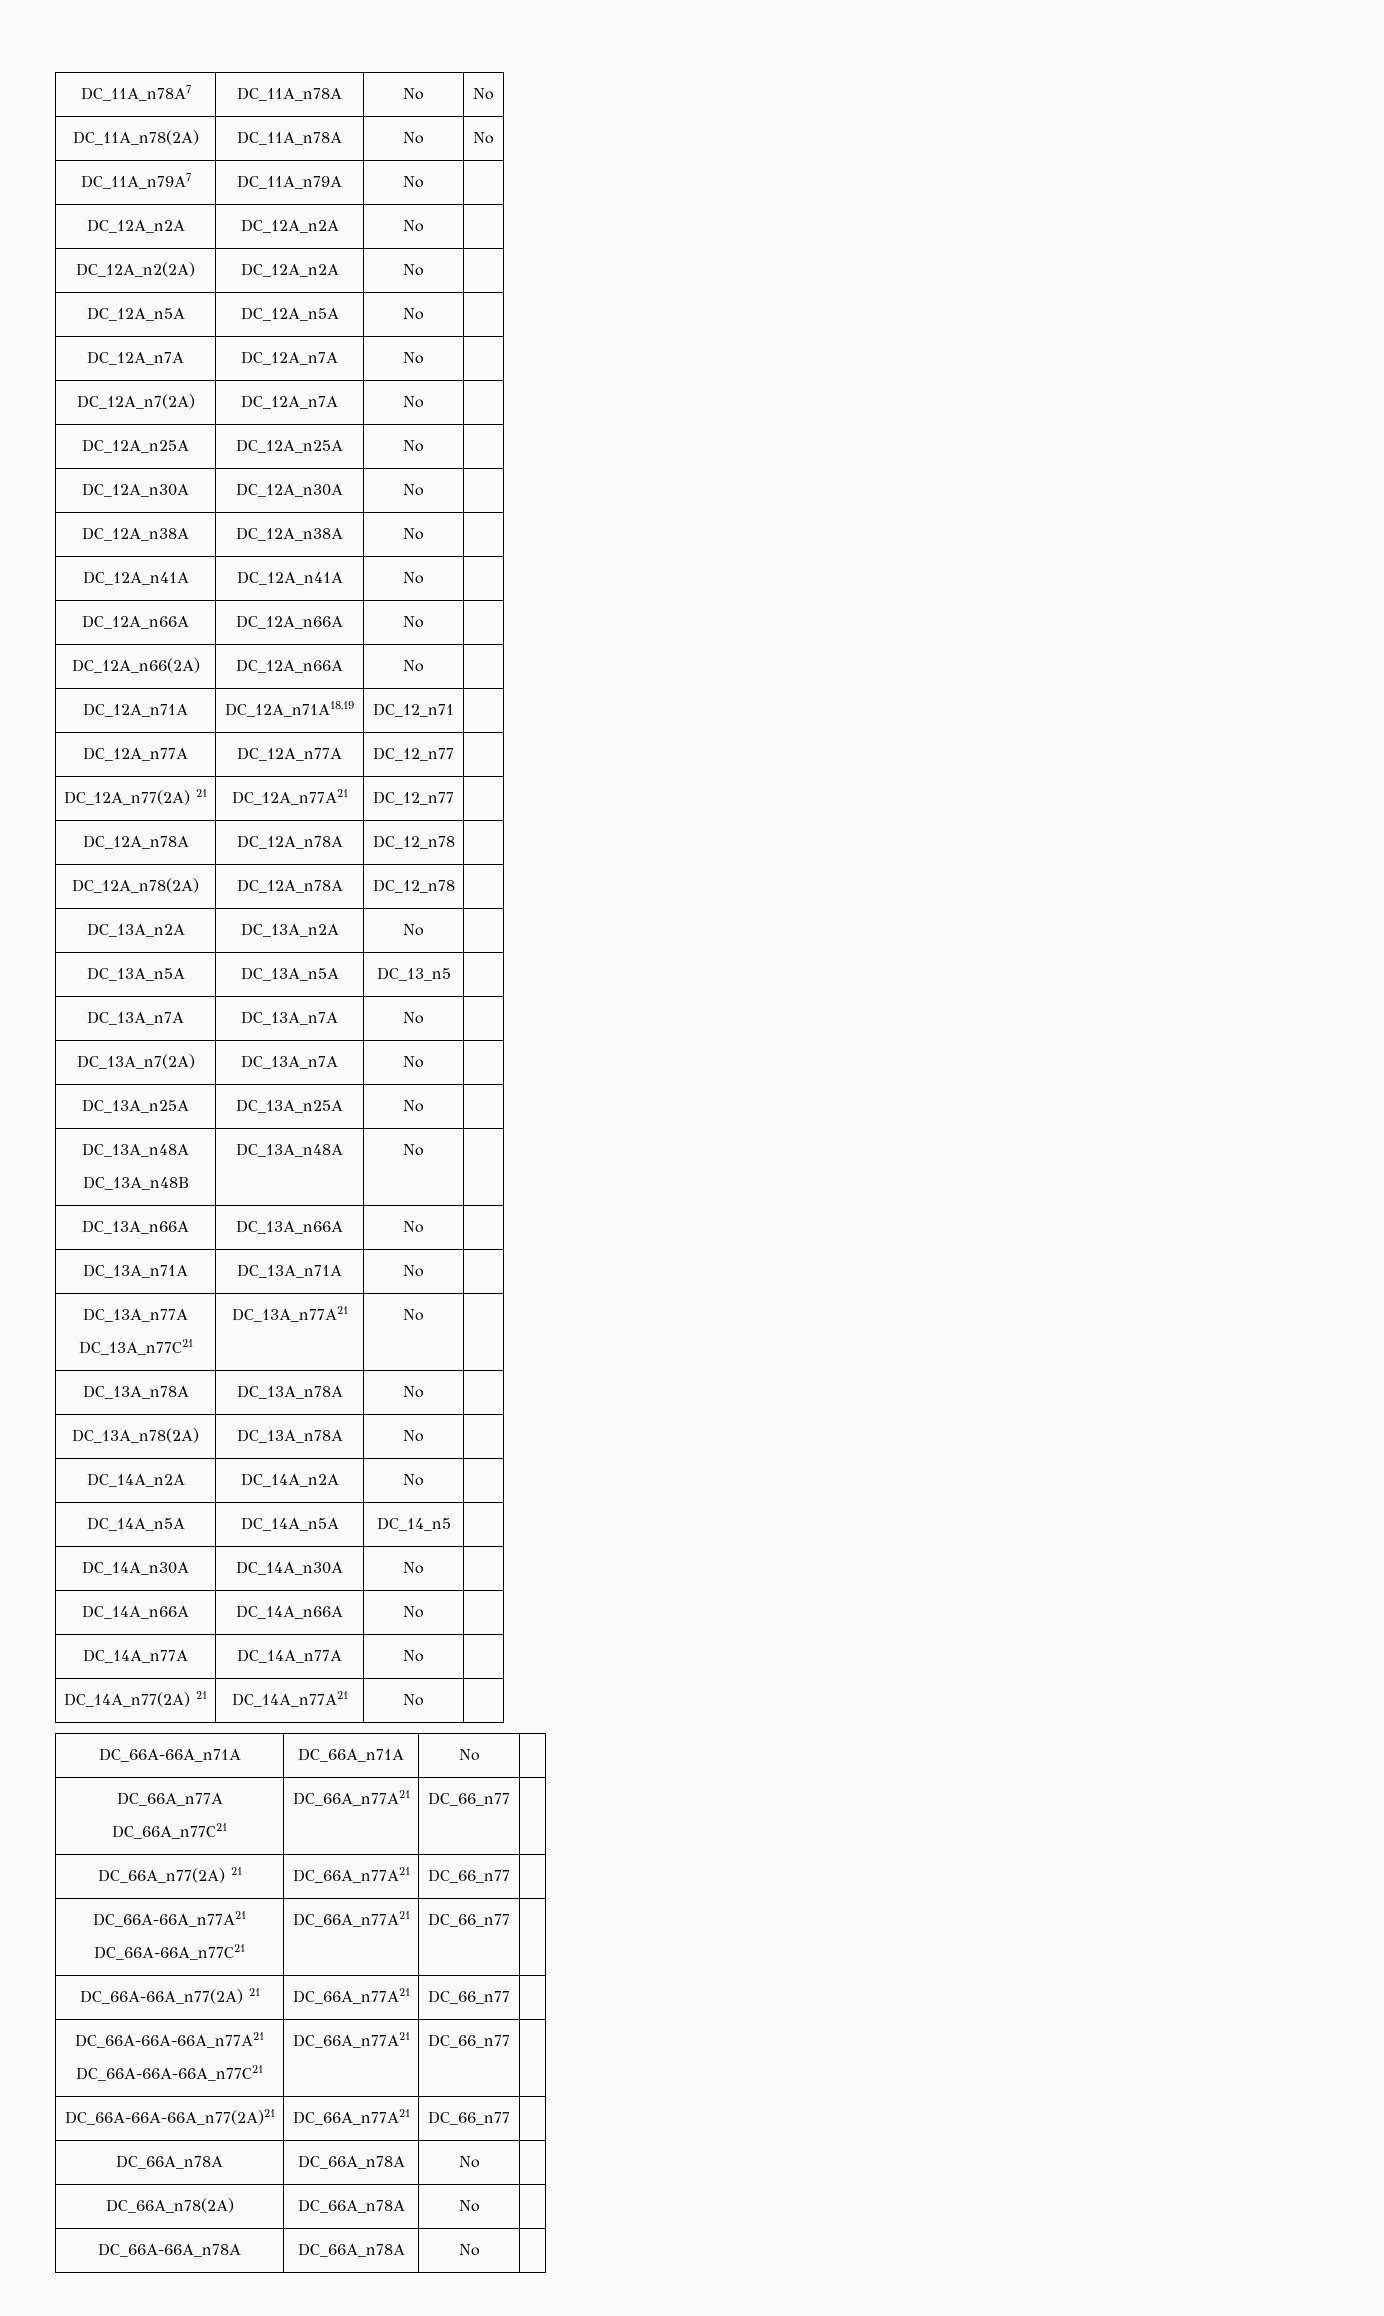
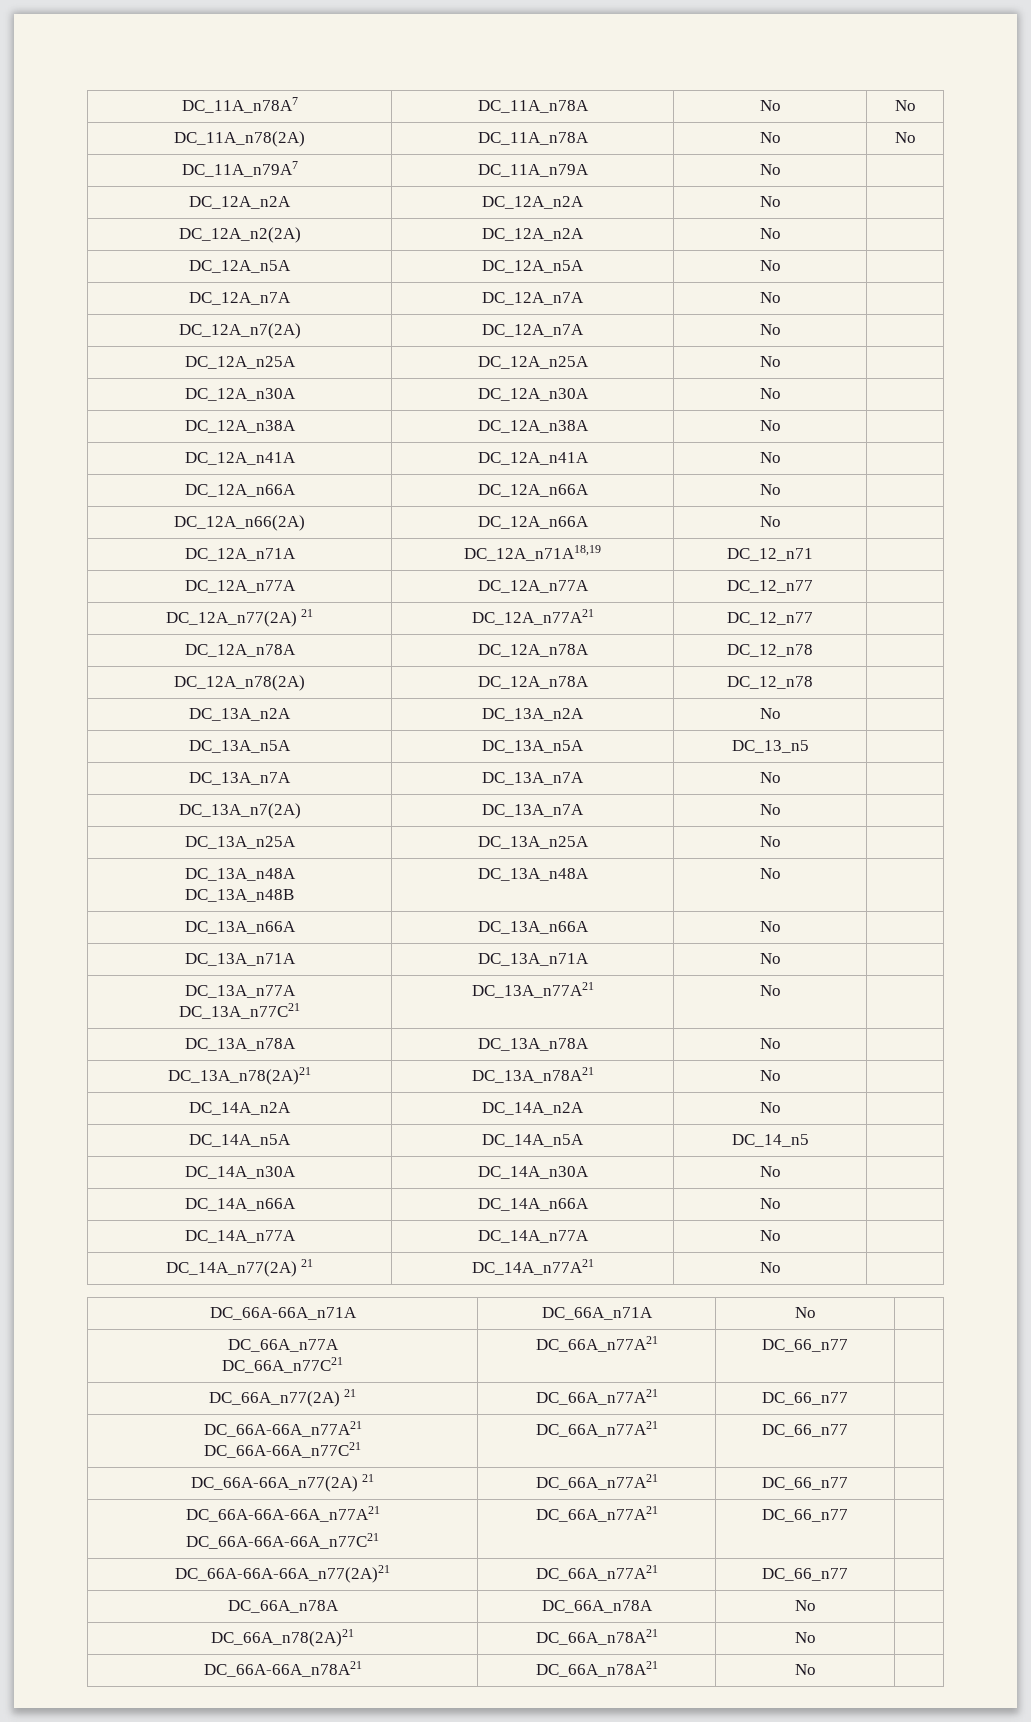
- DC_13A_n78(2A) | DC_13A_n78A | No |
+ DC_13A_n78(2A)21 | DC_13A_n78A21 | No |
- DC_66A_n78(2A) | DC_66A_n78A | No |
- DC_66A-66A_n78A | DC_66A_n78A | No |
+ DC_66A_n78(2A)21 | DC_66A_n78A21 | No |
+ DC_66A-66A_n78A21 | DC_66A_n78A21 | No |

